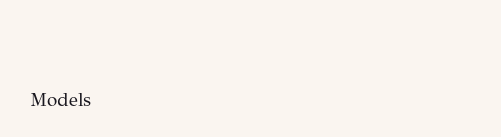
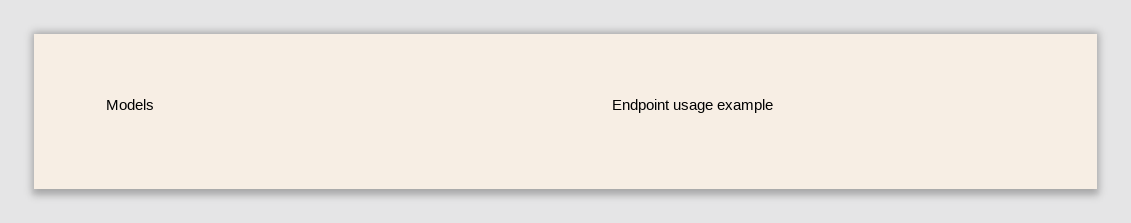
+ Endpoint usage example

